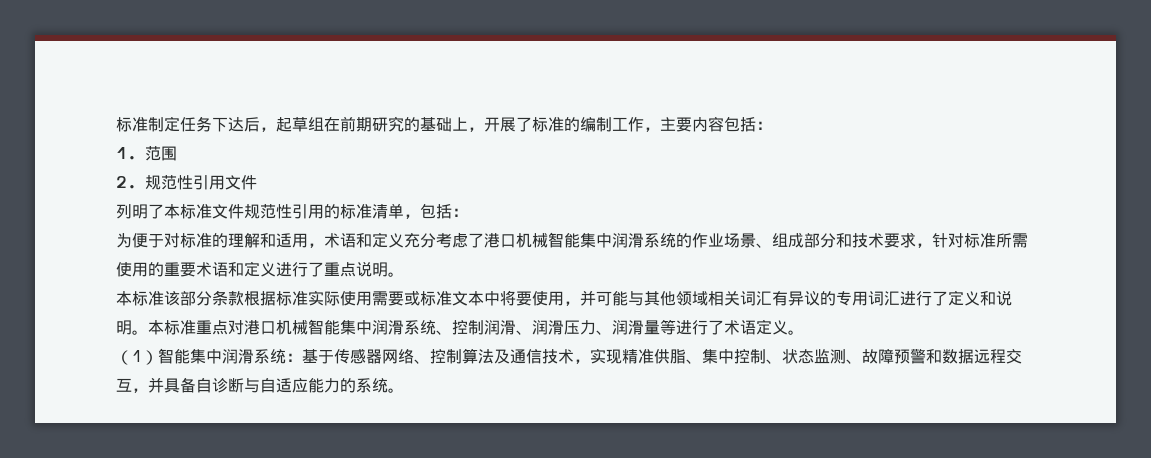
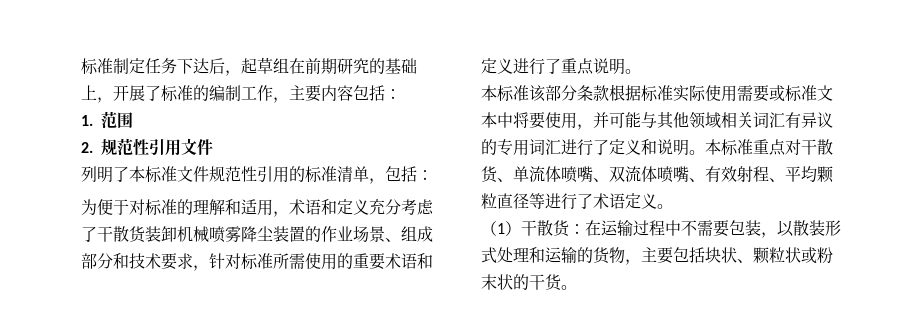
- 为便于对标准的理解和适用，术语和定义充分考虑了港口机械智能集中润滑系统的作业场景、组成部分和技术要求，针对标准所需使用的重要术语和定义进行了重点说明。
+ 为便于对标准的理解和适用，术语和定义充分考虑了干散货装卸机械喷雾降尘装置的作业场景、组成部分和技术要求，针对标准所需使用的重要术语和定义进行了重点说明。
- 本标准重点对港口机械智能集中润滑系统、控制润滑、润滑压力、润滑量等进行了术语定义。
+ 本标准重点对干散货、单流体喷嘴、双流体喷嘴、有效射程、平均颗粒直径等进行了术语定义。
- （1）智能集中润滑系统：基于传感器网络、控制算法及通信技术，实现精准供脂、集中控制、状态监测、故障预警和数据远程交互，并具备自诊断与自适应能力的系统。
+ （1）干散货：在运输过程中不需要包装，以散装形式处理和运输的货物，主要包括块状、颗粒状或粉末状的干货。

